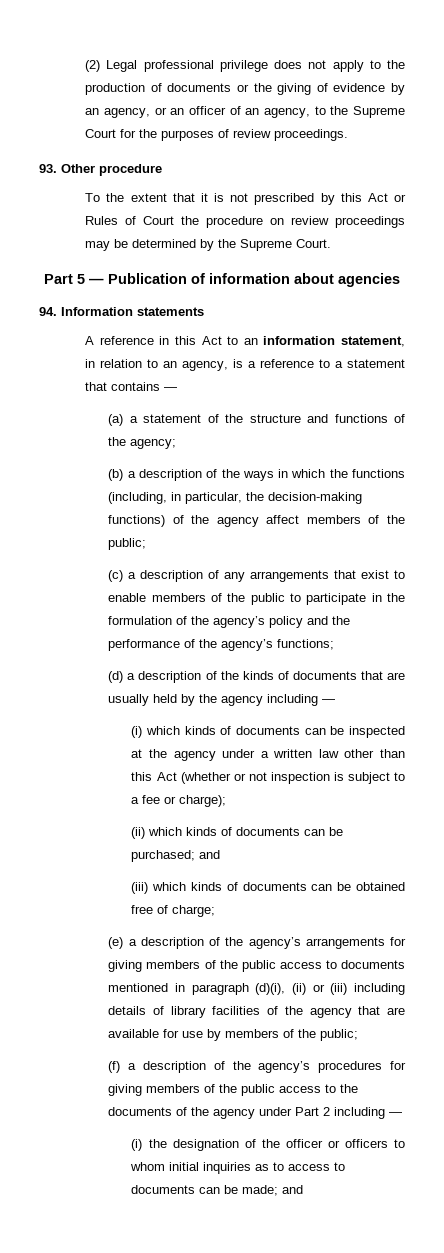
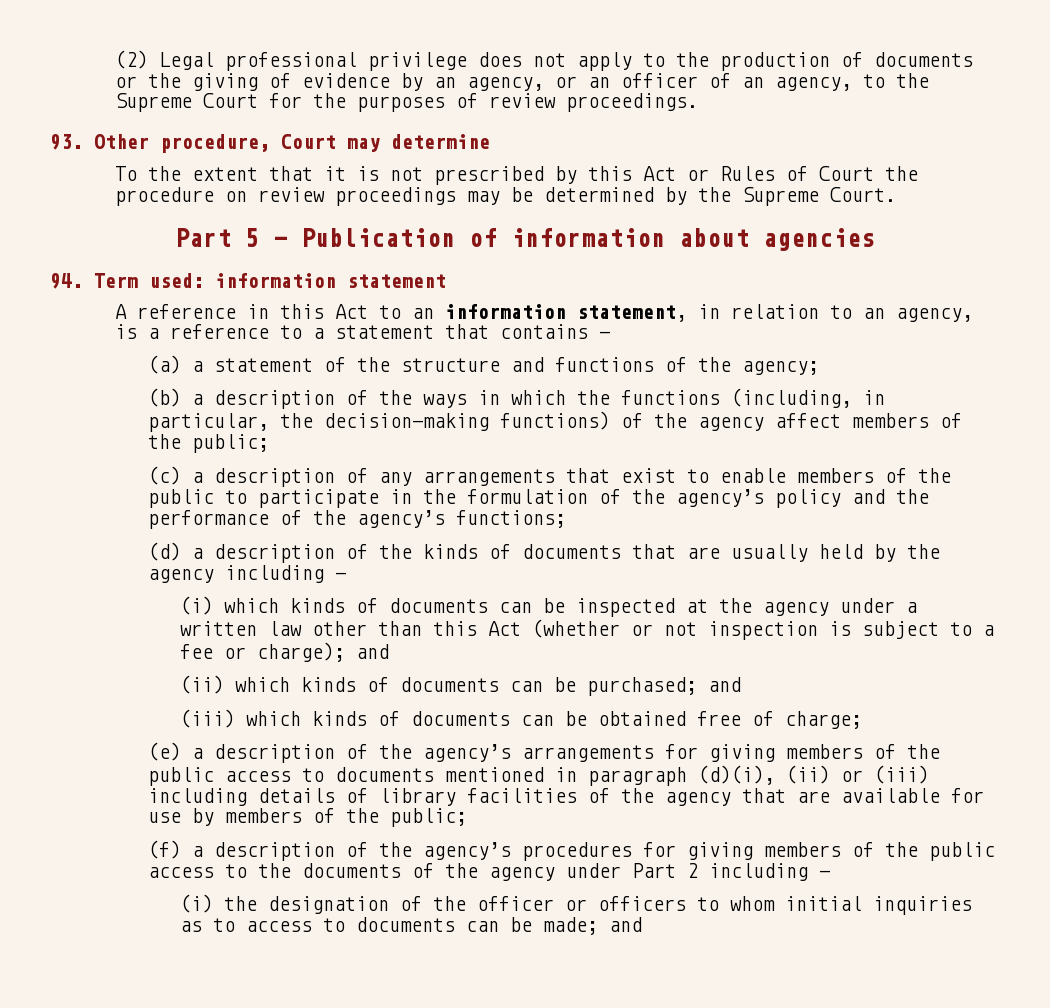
- 93. Other procedure
+ 93. Other procedure, Court may determine
- 94. Information statements
+ 94. Term used: information statement
- (i) which kinds of documents can be inspected at the agency under a written law other than this Act (whether or not inspection is subject to a fee or charge);
+ (i) which kinds of documents can be inspected at the agency under a written law other than this Act (whether or not inspection is subject to a fee or charge); and

